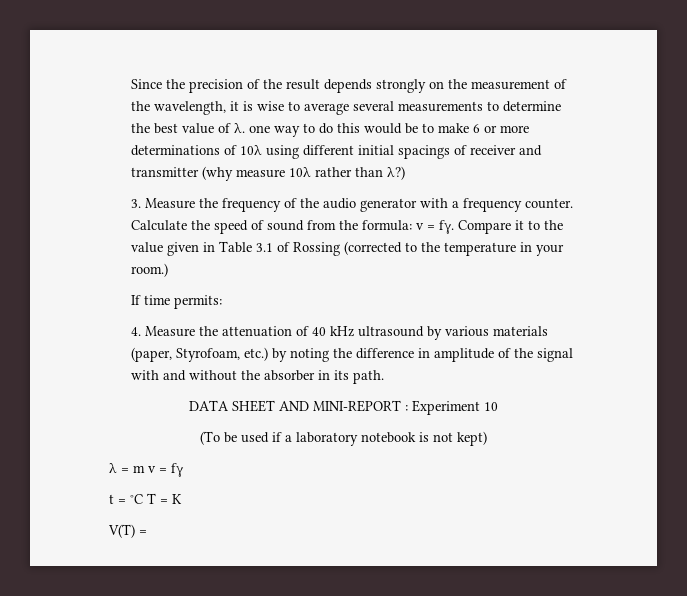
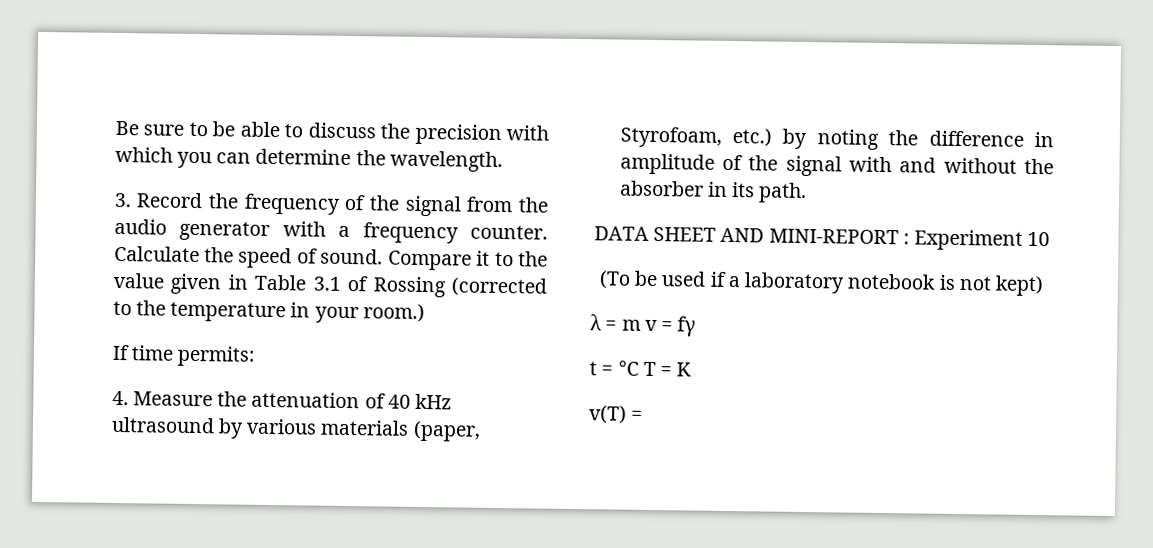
- Since the precision of the result depends strongly on the measurement of the wavelength, it is wise to average several measurements to determine the best value of λ. one way to do this would be to make 6 or more determinations of 10λ using different initial spacings of receiver and transmitter (why measure 10λ rather than λ?)
+ Be sure to be able to discuss the precision with which you can determine the wavelength.
- 3. Measure the frequency of the audio generator with a frequency counter.
+ 3. Record the frequency of the signal from the audio generator with a frequency counter.
- Calculate the speed of sound from the formula: v = fγ.
+ Calculate the speed of sound.
- V(T) =
+ v(T) =

